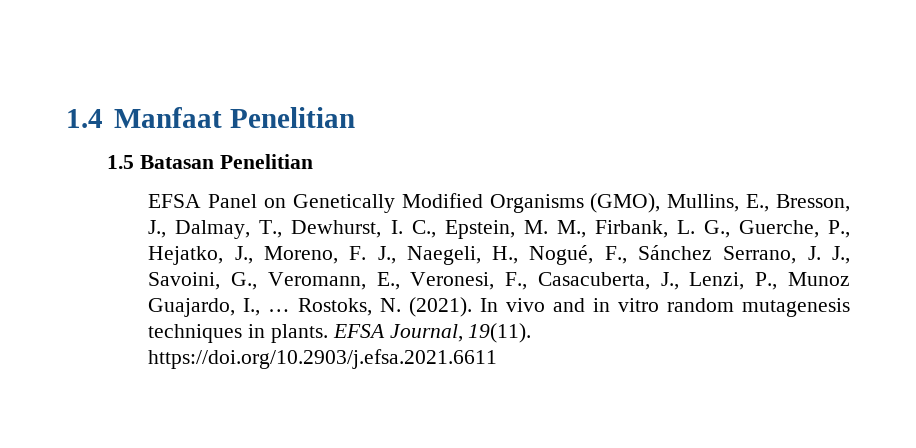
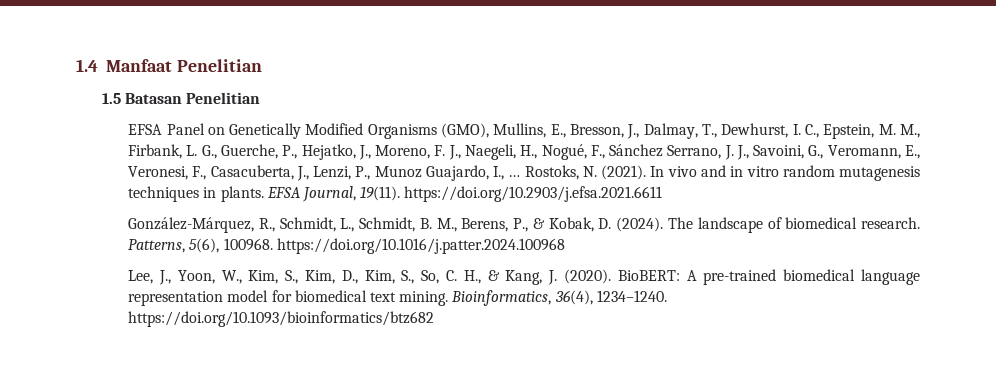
+ González-Márquez, R., Schmidt, L., Schmidt, B. M., Berens, P., & Kobak, D. (2024). The landscape of biomedical research. Patterns, 5(6), 100968. https://doi.org/10.1016/j.patter.2024.100968
+ Lee, J., Yoon, W., Kim, S., Kim, D., Kim, S., So, C. H., & Kang, J. (2020). BioBERT: A pre-trained biomedical language representation model for biomedical text mining. Bioinformatics, 36(4), 1234–1240. https://doi.org/10.1093/bioinformatics/btz682

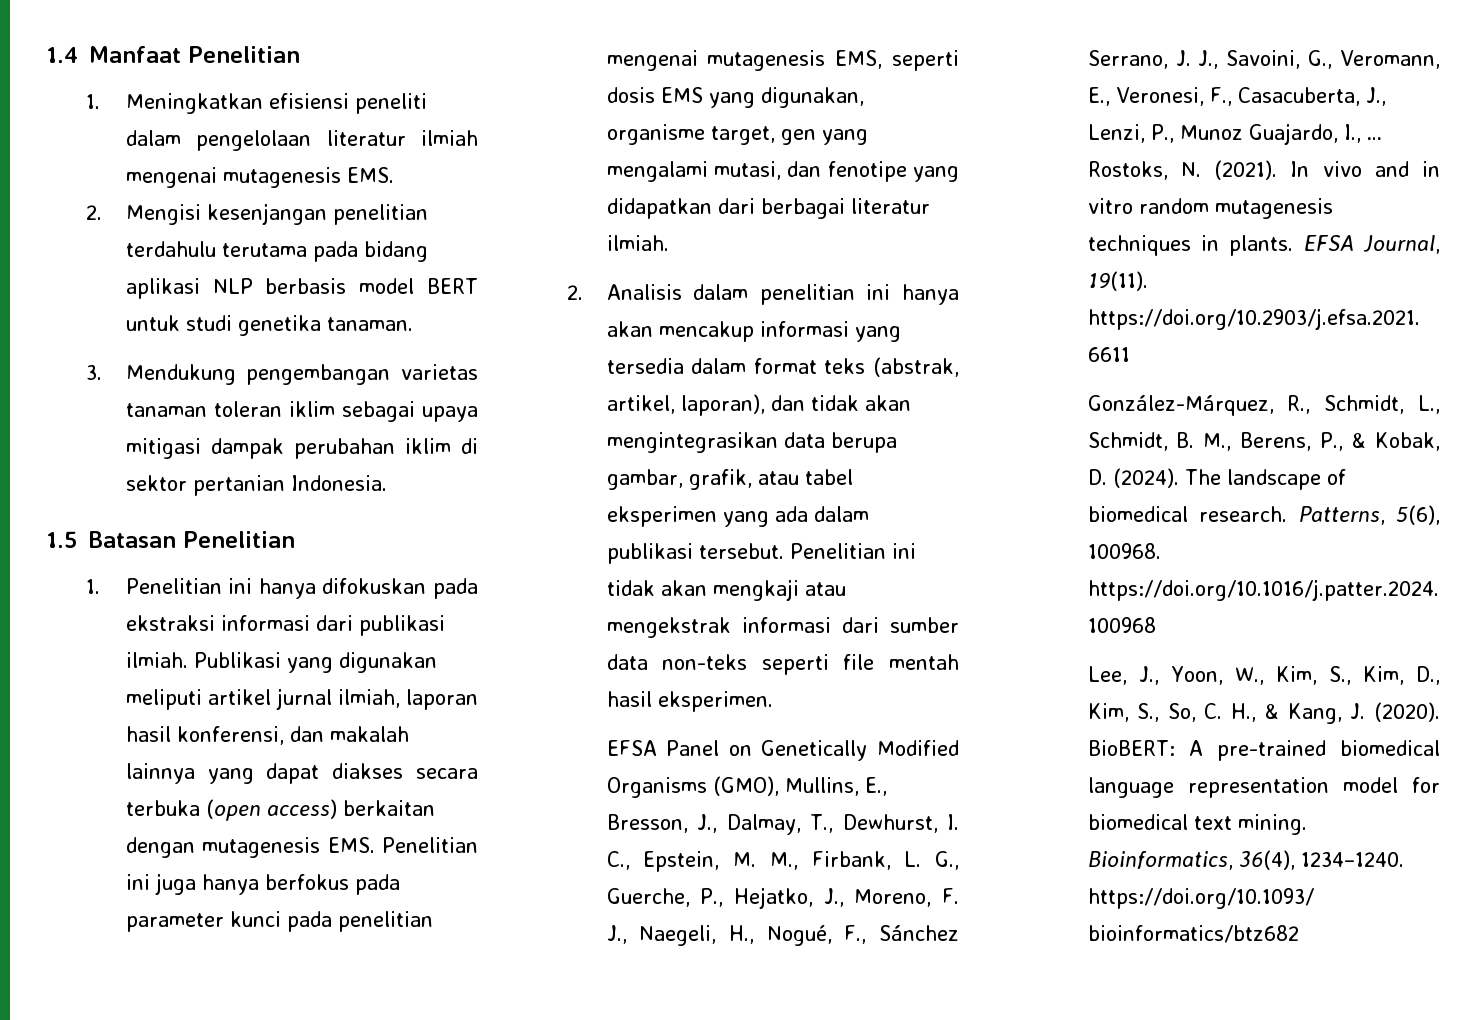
+ 1. Meningkatkan efisiensi peneliti dalam pengelolaan literatur ilmiah mengenai mutagenesis EMS.
+ 2. Mengisi kesenjangan penelitian terdahulu terutama pada bidang aplikasi NLP berbasis model BERT untuk studi genetika tanaman.
+ 3. Mendukung pengembangan varietas tanaman toleran iklim sebagai upaya mitigasi dampak perubahan iklim di sektor pertanian Indonesia.
  1.5 Batasan Penelitian
+ 1. Penelitian ini hanya difokuskan pada ekstraksi informasi dari publikasi ilmiah. Publikasi yang digunakan meliputi artikel jurnal ilmiah, laporan hasil konferensi, dan makalah lainnya yang dapat diakses secara terbuka (open access) berkaitan dengan mutagenesis EMS. Penelitian ini juga hanya berfokus pada parameter kunci pada penelitian mengenai mutagenesis EMS, seperti dosis EMS yang digunakan, organisme target, gen yang mengalami mutasi, dan fenotipe yang didapatkan dari berbagai literatur ilmiah.
+ 2. Analisis dalam penelitian ini hanya akan mencakup informasi yang tersedia dalam format teks (abstrak, artikel, laporan), dan tidak akan mengintegrasikan data berupa gambar, grafik, atau tabel eksperimen yang ada dalam publikasi tersebut. Penelitian ini tidak akan mengkaji atau mengekstrak informasi dari sumber data non-teks seperti file mentah hasil eksperimen.

